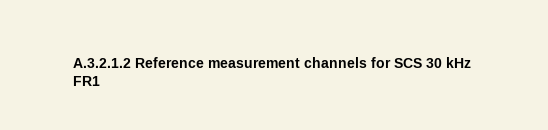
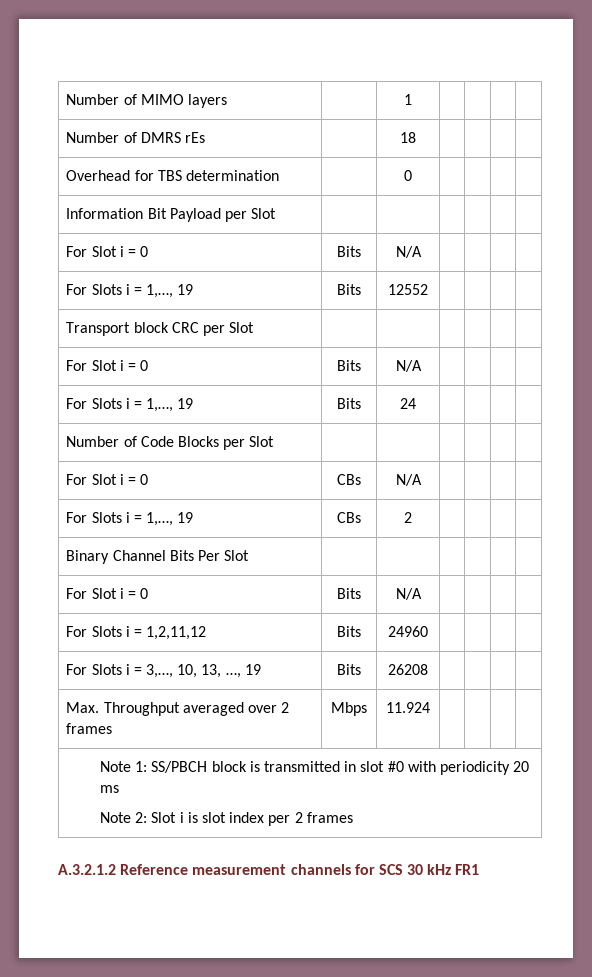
+ Number of MIMO layers | | 1 | | | |
+ Number of DMRS rEs | | 18 | | | |
+ Overhead for TBS determination | | 0 | | | |
+ Information Bit Payload per Slot | | | | | |
+ For Slot i = 0 | Bits | N/A | | | |
+ For Slots i = 1,…, 19 | Bits | 12552 | | | |
+ Transport block CRC per Slot | | | | | |
+ For Slot i = 0 | Bits | N/A | | | |
+ For Slots i = 1,…, 19 | Bits | 24 | | | |
+ Number of Code Blocks per Slot | | | | | |
+ For Slot i = 0 | CBs | N/A | | | |
+ For Slots i = 1,…, 19 | CBs | 2 | | | |
+ Binary Channel Bits Per Slot | | | | | |
+ For Slot i = 0 | Bits | N/A | | | |
+ For Slots i = 1,2,11,12 | Bits | 24960 | | | |
+ For Slots i = 3,…, 10, 13, …, 19 | Bits | 26208 | | | |
+ Max. Throughput averaged over 2 frames | Mbps | 11.924 | | | |
+ Note 1: SS/PBCH block is transmitted in slot #0 with periodicity 20 ms
+ Note 2: Slot i is slot index per 2 frames

